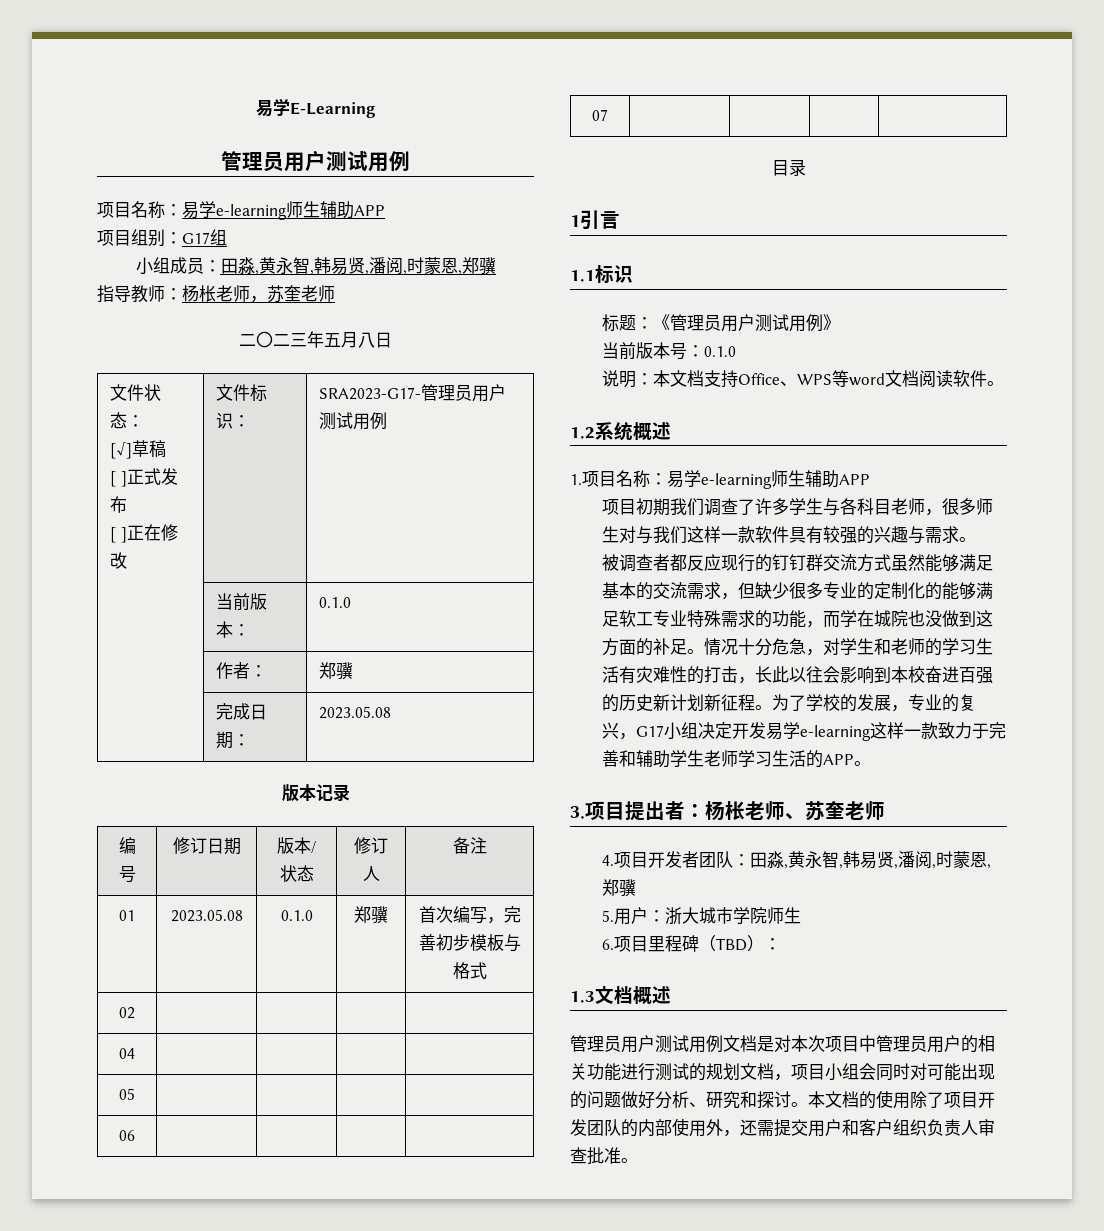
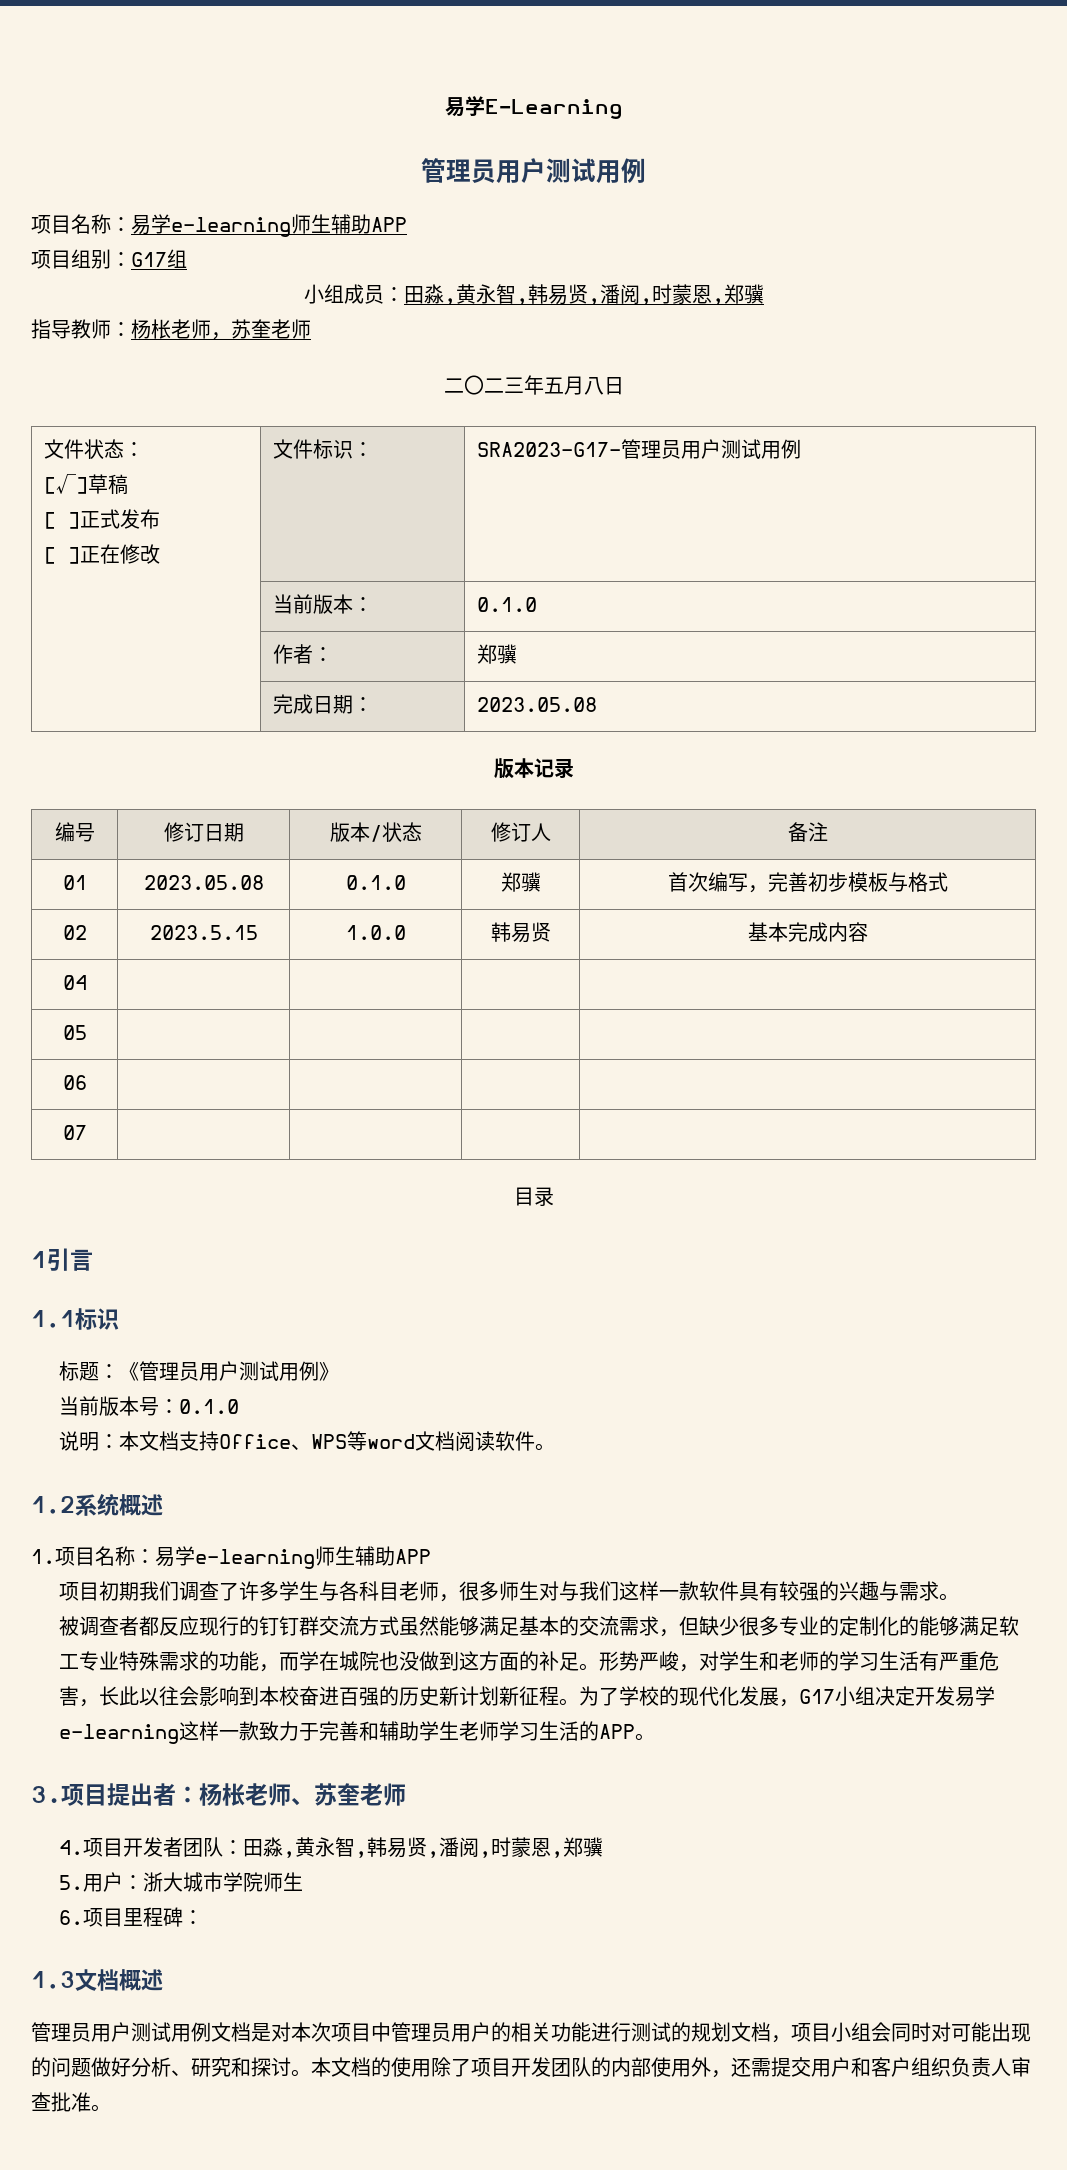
- 02 | | | |
+ 02 | 2023.5.15 | 1.0.0 | 韩易贤 | 基本完成内容
- 情况十分危急，对学生和老师的学习生活有灾难性的打击，长此以往会影响到本校奋进百强的历史新计划新征程。
+ 形势严峻，对学生和老师的学习生活有严重危害，长此以往会影响到本校奋进百强的历史新计划新征程。
- 为了学校的发展，专业的复兴，G17小组决定开发易学e-learning这样一款致力于完善和辅助学生老师学习生活的APP。
+ 为了学校的现代化发展，G17小组决定开发易学e-learning这样一款致力于完善和辅助学生老师学习生活的APP。
- 6.项目里程碑（TBD）：
+ 6.项目里程碑：

